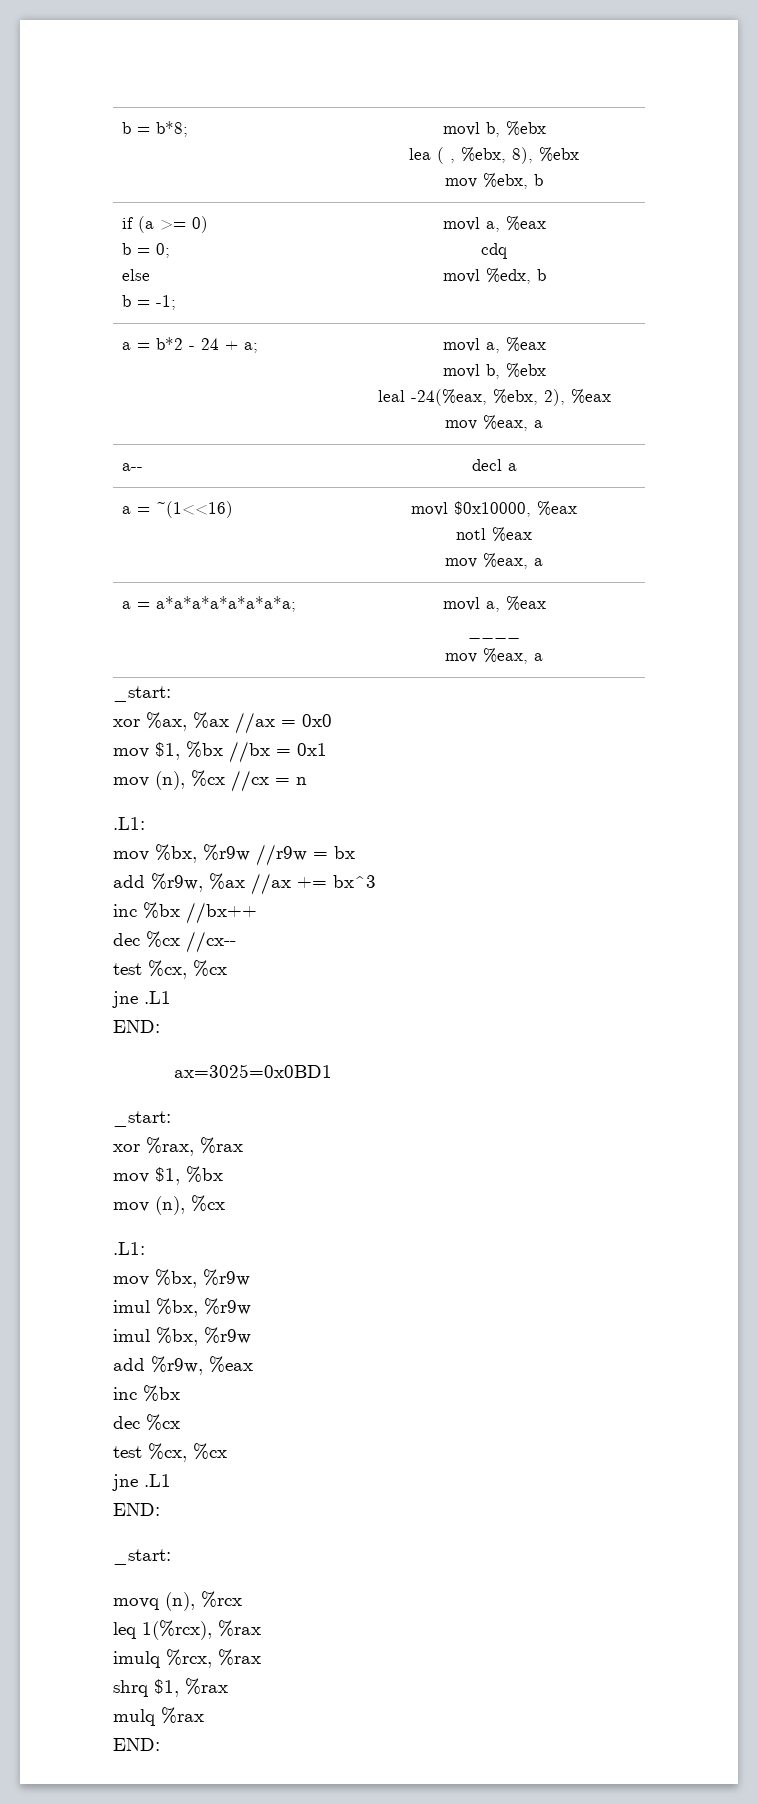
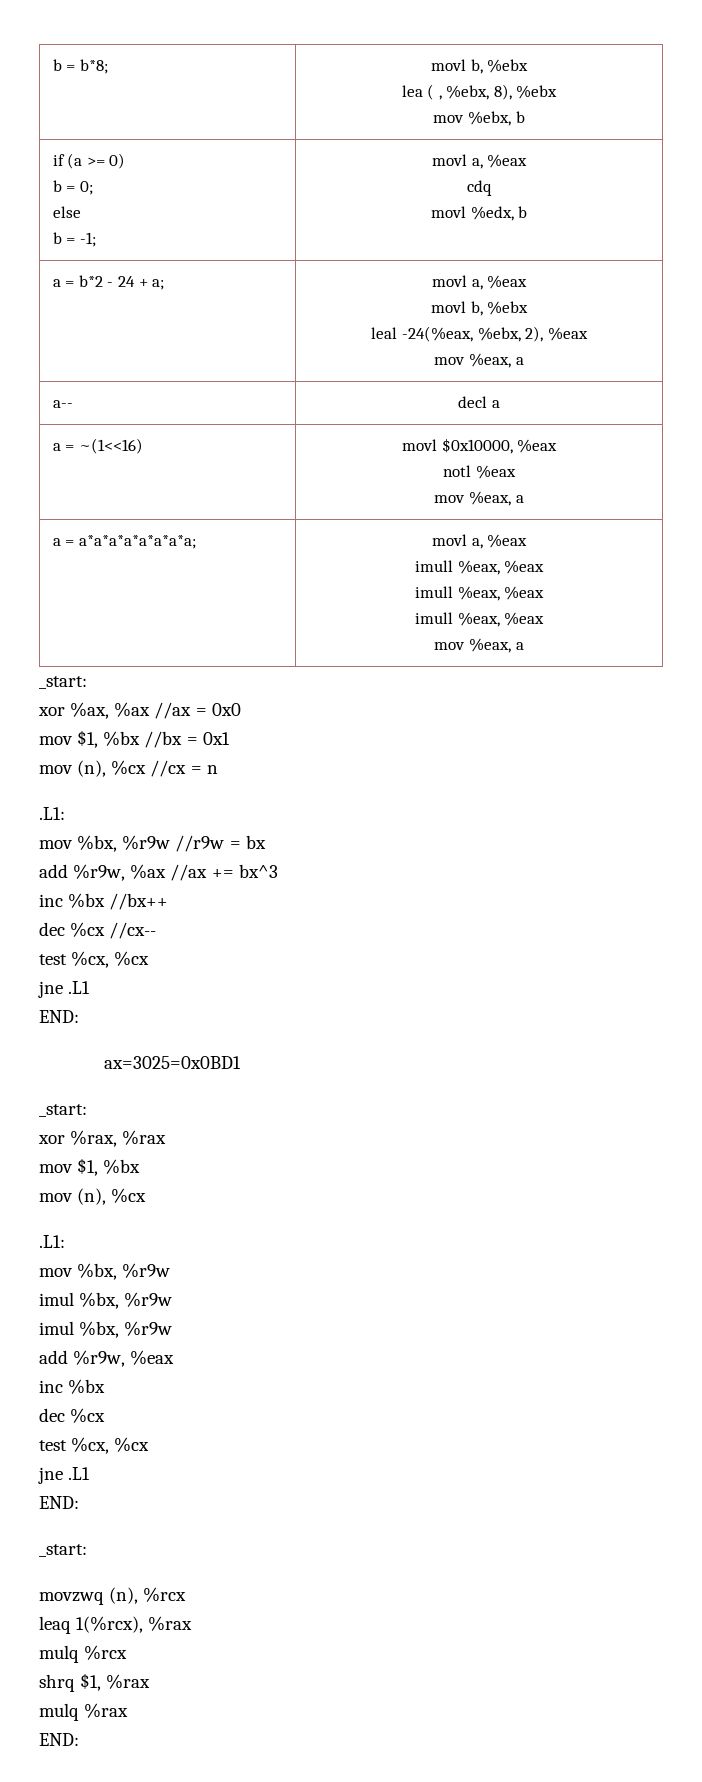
  a = a*a*a*a*a*a*a*a; | movl a, %eax
- ____
+ imull %eax, %eax
+ imull %eax, %eax
+ imull %eax, %eax
- movq (n), %rcx
+ movzwq (n), %rcx
- leq 1(%rcx), %rax
+ leaq 1(%rcx), %rax
- imulq %rcx, %rax
+ mulq %rcx

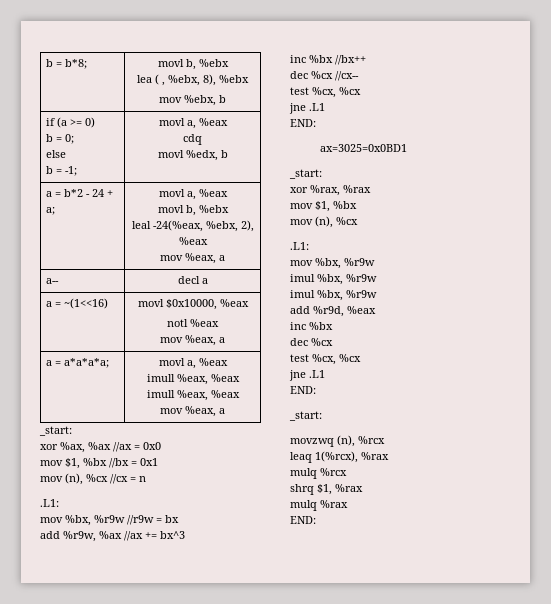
- a = a*a*a*a*a*a*a*a; | movl a, %eax
- imull %eax, %eax
+ a = a*a*a*a; | movl a, %eax
- add %r9w, %eax
+ add %r9d, %eax

